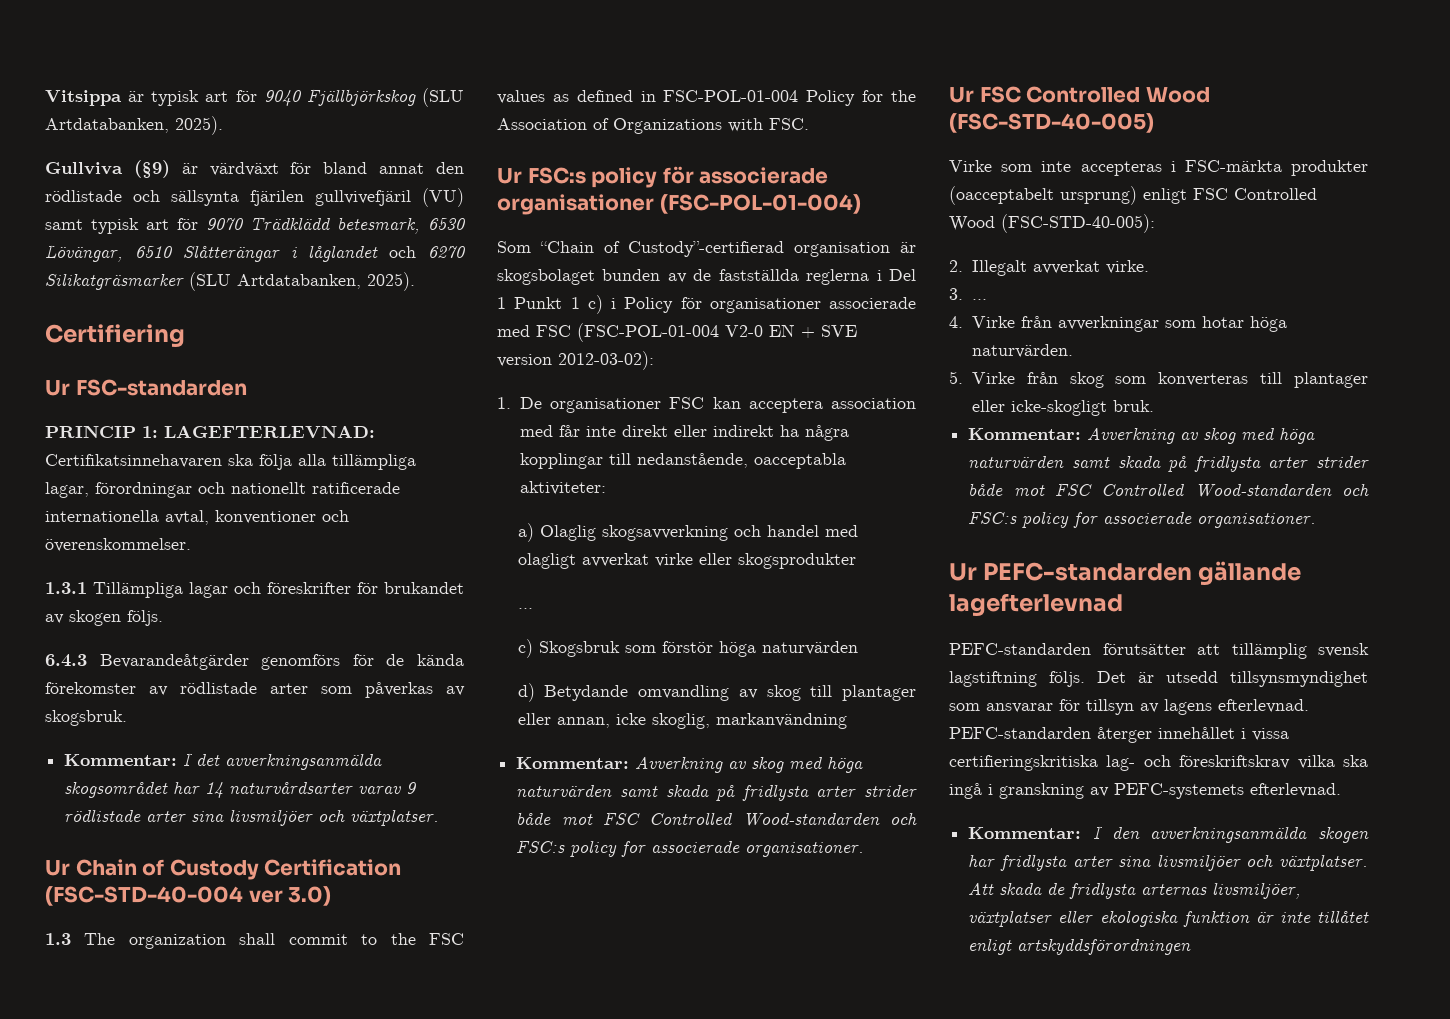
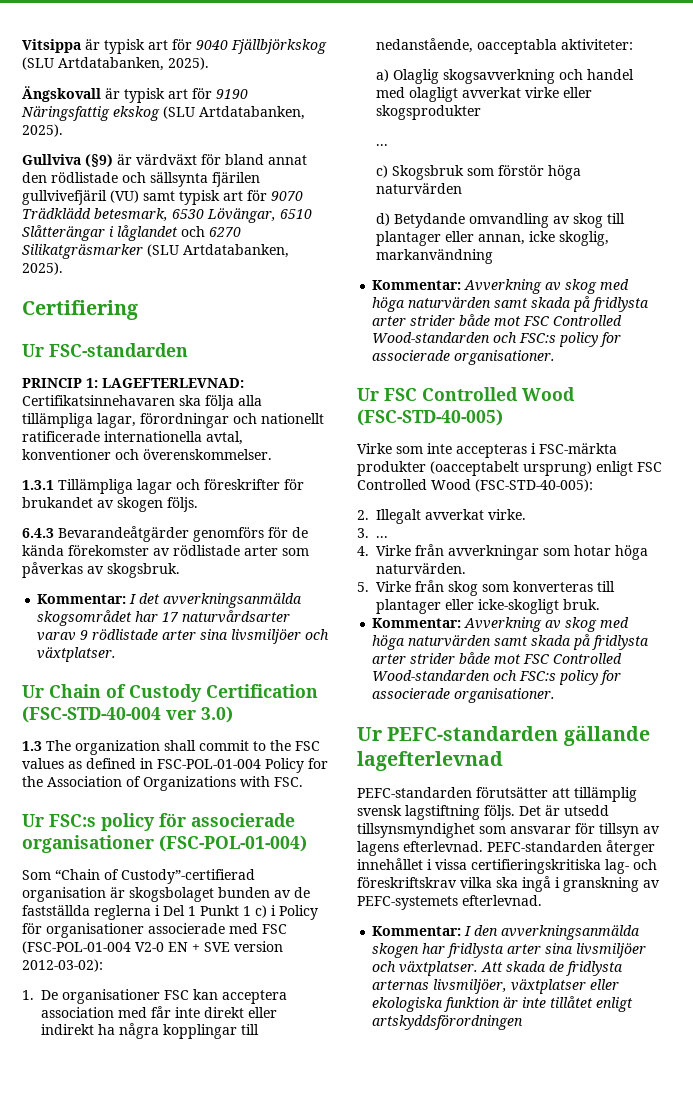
+ Ängskovall är typisk art för 9190 Näringsfattig ekskog (SLU Artdatabanken, 2025).
- Kommentar: I det avverkningsanmälda skogsområdet har 14 naturvårdsarter varav 9 rödlistade arter sina livsmiljöer och växtplatser.
+ Kommentar: I det avverkningsanmälda skogsområdet har 17 naturvårdsarter varav 9 rödlistade arter sina livsmiljöer och växtplatser.

